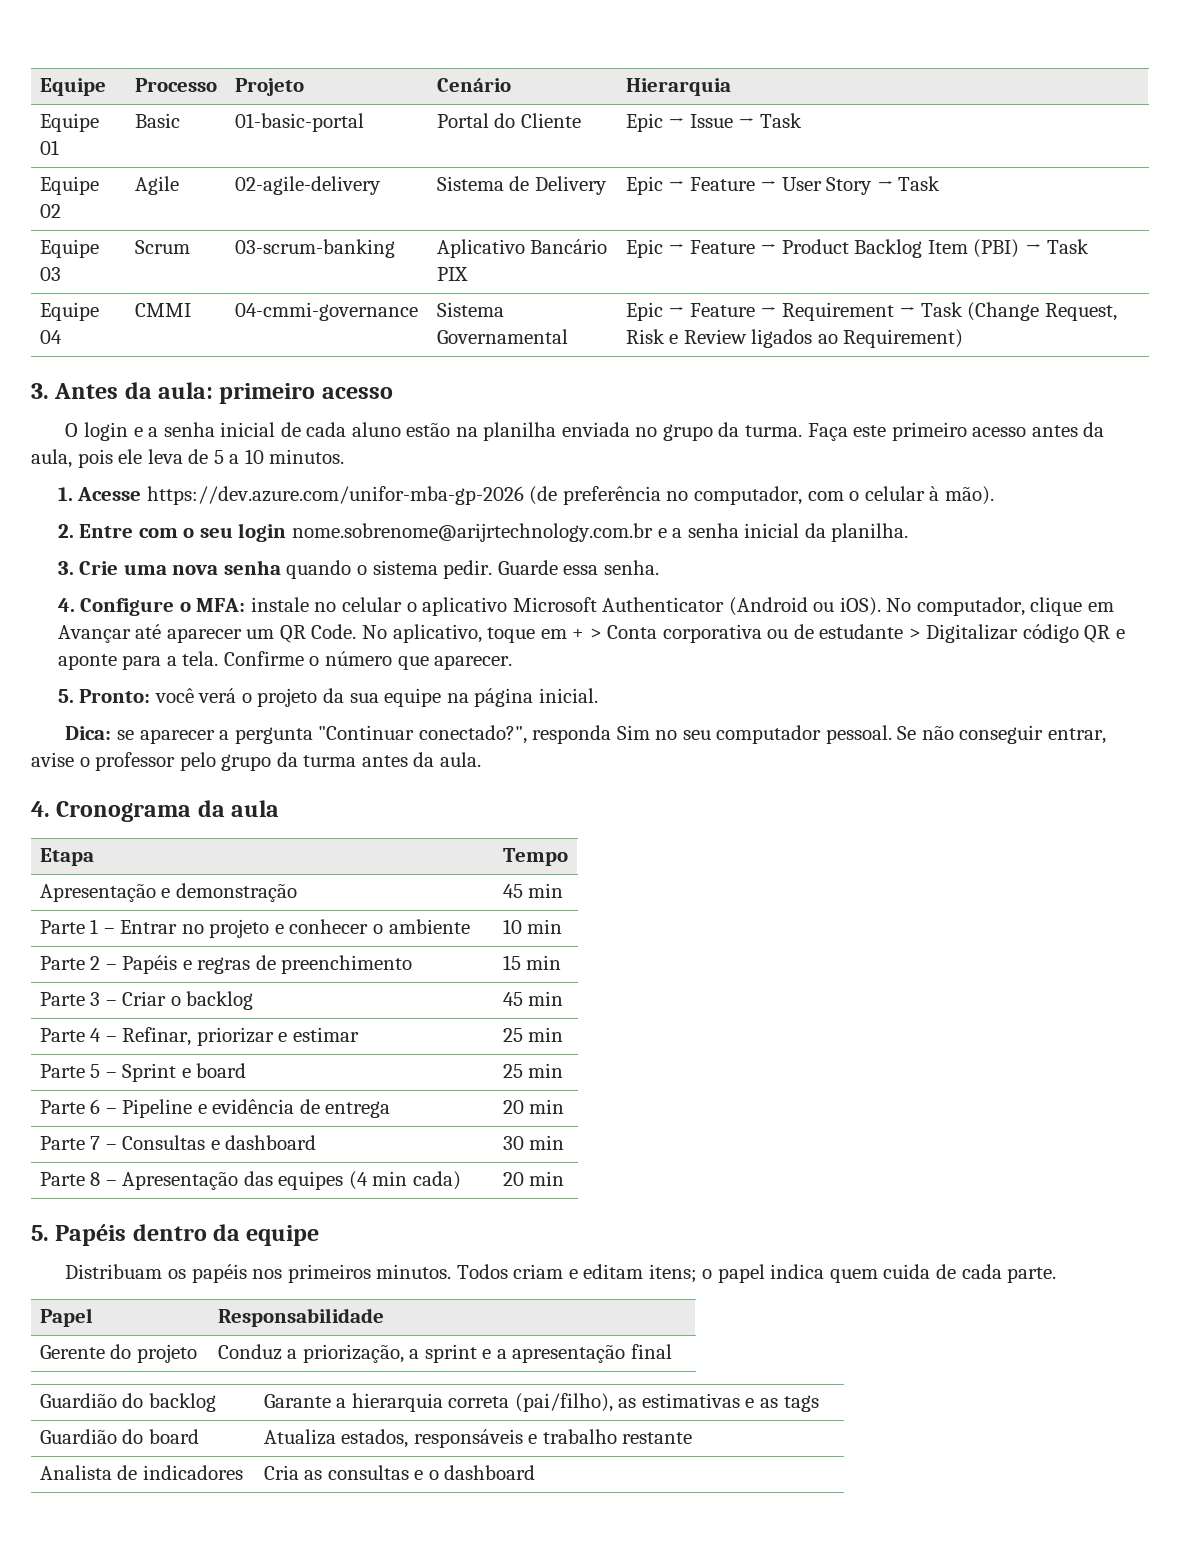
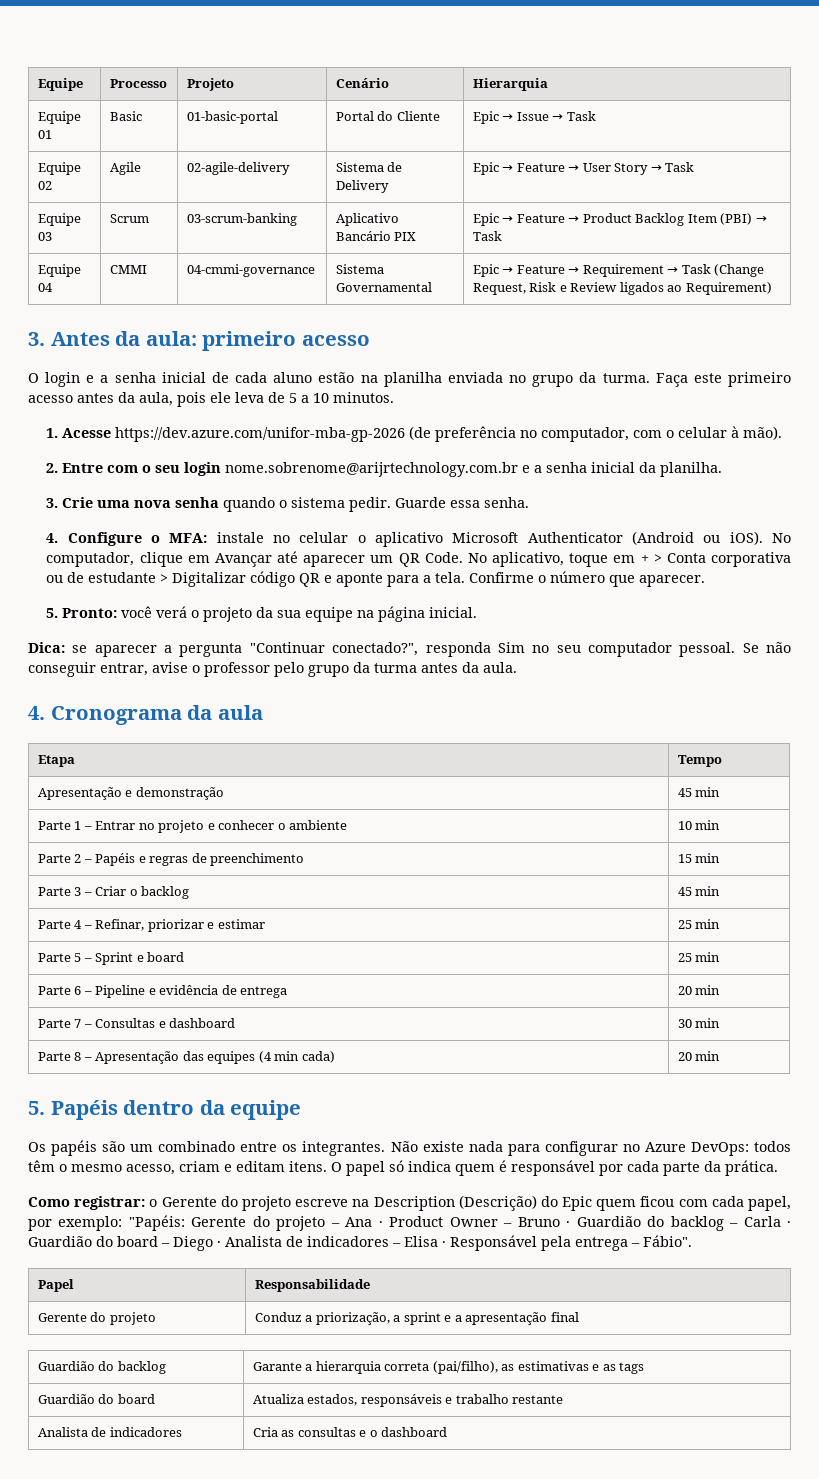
- Distribuam os papéis nos primeiros minutos. Todos criam e editam itens; o papel indica quem cuida de cada parte.
+ Os papéis são um combinado entre os integrantes. Não existe nada para configurar no Azure DevOps: todos têm o mesmo acesso, criam e editam itens. O papel só indica quem é responsável por cada parte da prática.
+ Como registrar: o Gerente do projeto escreve na Description (Descrição) do Epic quem ficou com cada papel, por exemplo: "Papéis: Gerente do projeto – Ana · Product Owner – Bruno · Guardião do backlog – Carla · Guardião do board – Diego · Analista de indicadores – Elisa · Responsável pela entrega – Fábio".

